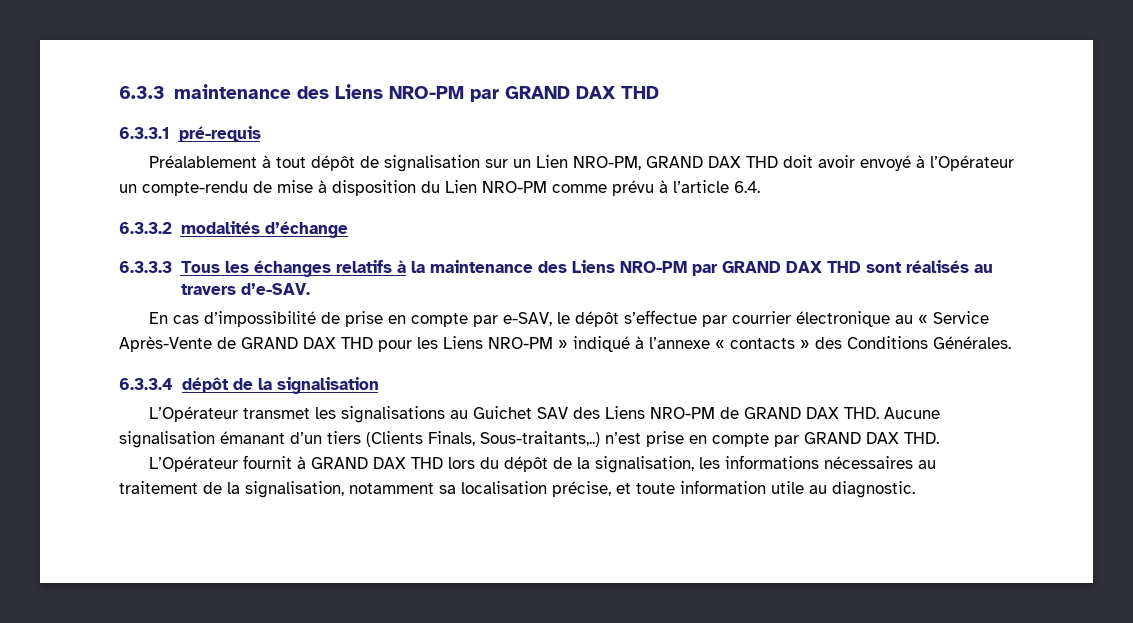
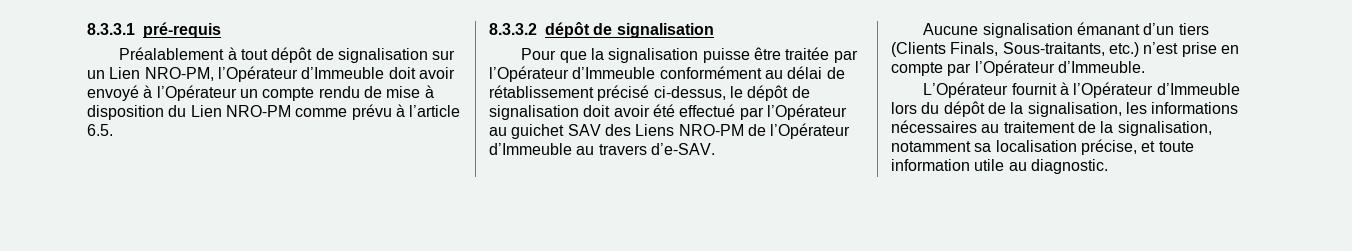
- 6.3.3 maintenance des Liens NRO-PM par GRAND DAX THD
- 6.3.3.1 pré-requis
+ 8.3.3.1 pré-requis
- Préalablement à tout dépôt de signalisation sur un Lien NRO-PM, GRAND DAX THD doit avoir envoyé à l’Opérateur un compte-rendu de mise à disposition du Lien NRO-PM comme prévu à l’article 6.4.
- 6.3.3.2 modalités d’échange
- 6.3.3.3 Tous les échanges relatifs à la maintenance des Liens NRO-PM par GRAND DAX THD sont réalisés au travers d’e-SAV.
- En cas d’impossibilité de prise en compte par e-SAV, le dépôt s’effectue par courrier électronique au « Service Après-Vente de GRAND DAX THD pour les Liens NRO-PM » indiqué à l’annexe « contacts » des Conditions Générales.
- 6.3.3.4 dépôt de la signalisation
- L’Opérateur transmet les signalisations au Guichet SAV des Liens NRO-PM de GRAND DAX THD. Aucune signalisation émanant d’un tiers (Clients Finals, Sous-traitants,..) n’est prise en compte par GRAND DAX THD.
+ Préalablement à tout dépôt de signalisation sur un Lien NRO-PM, l’Opérateur d’Immeuble doit avoir envoyé à l’Opérateur un compte rendu de mise à disposition du Lien NRO-PM comme prévu à l’article 6.5.
+ 8.3.3.2 dépôt de signalisation
+ Pour que la signalisation puisse être traitée par l’Opérateur d’Immeuble conformément au délai de rétablissement précisé ci-dessus, le dépôt de signalisation doit avoir été effectué par l’Opérateur au guichet SAV des Liens NRO-PM de l’Opérateur d’Immeuble au travers d’e-SAV.
+ Aucune signalisation émanant d’un tiers (Clients Finals, Sous-traitants, etc.) n’est prise en compte par l’Opérateur d’Immeuble.
- L’Opérateur fournit à GRAND DAX THD lors du dépôt de la signalisation, les informations nécessaires au traitement de la signalisation, notamment sa localisation précise, et toute information utile au diagnostic.
+ L’Opérateur fournit à l’Opérateur d’Immeuble lors du dépôt de la signalisation, les informations nécessaires au traitement de la signalisation, notamment sa localisation précise, et toute information utile au diagnostic.

